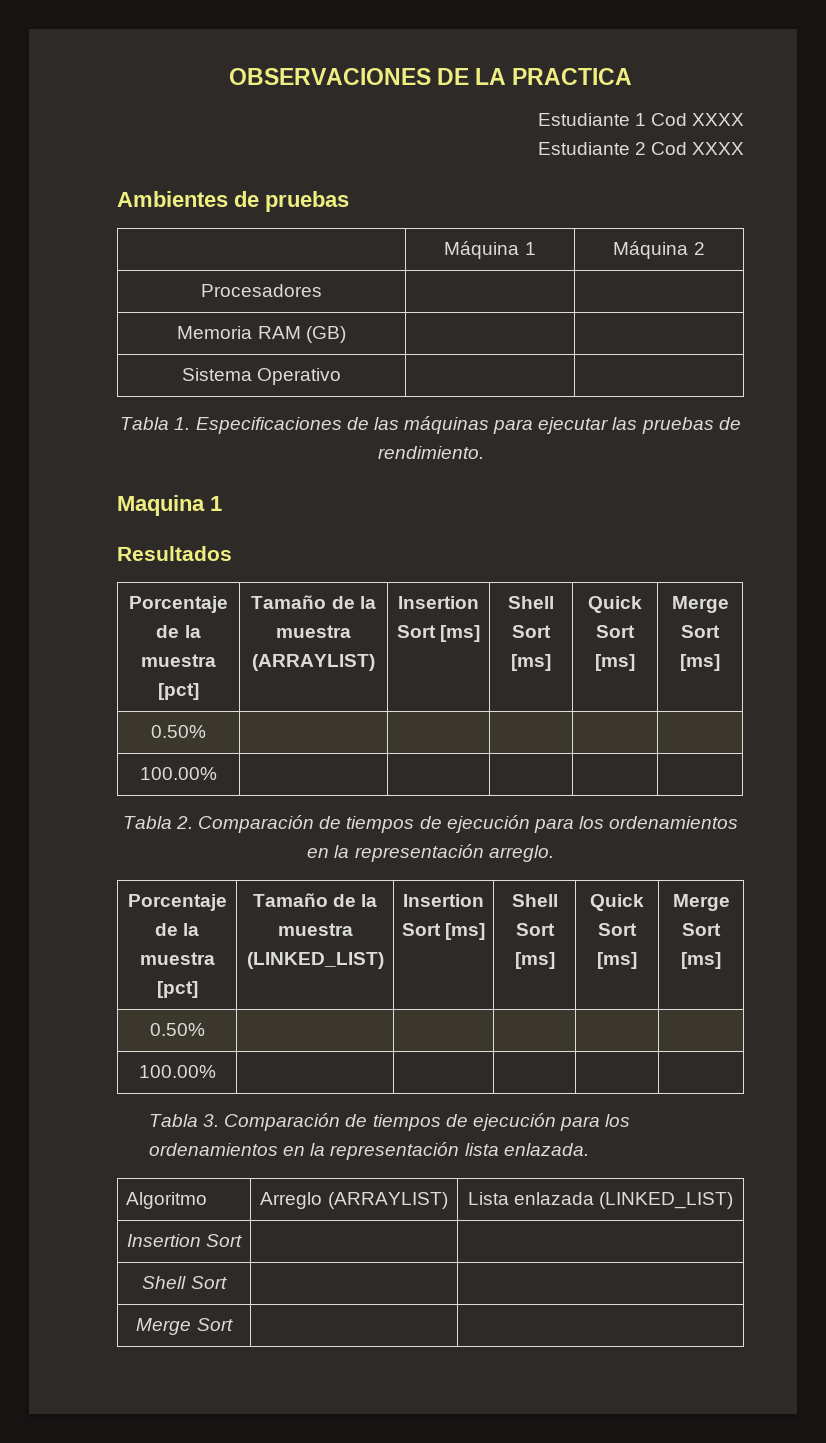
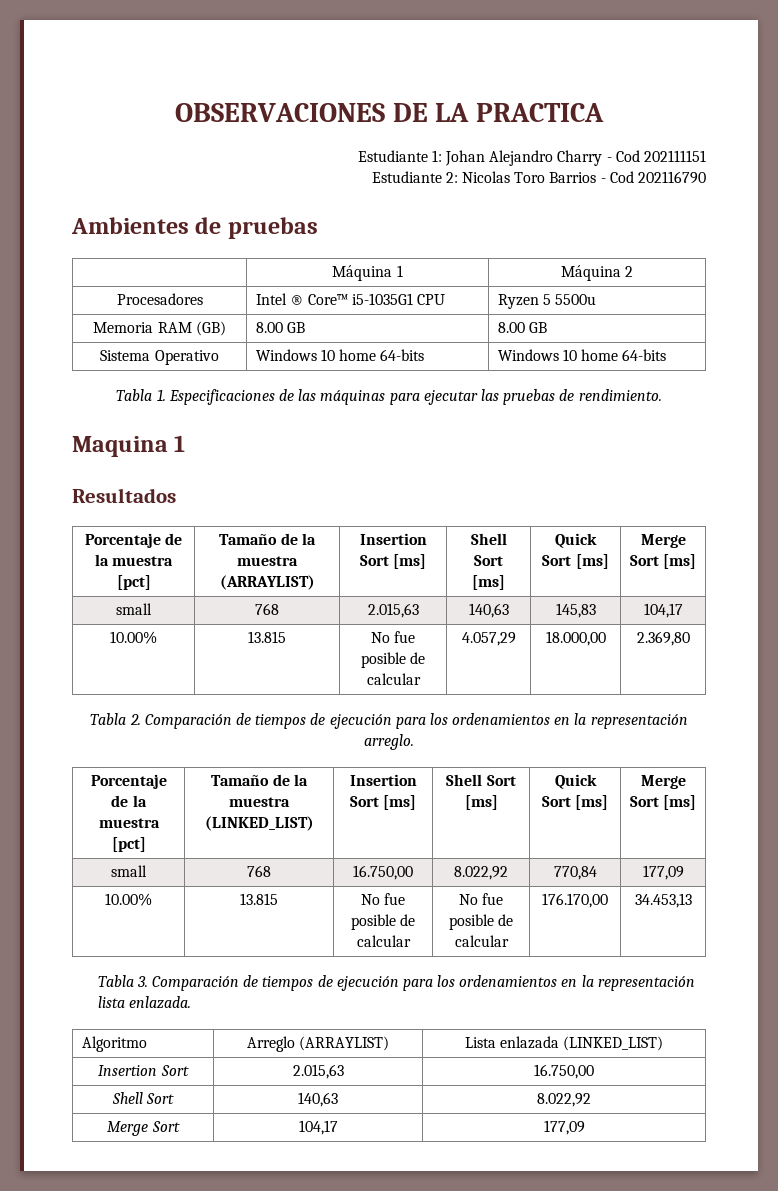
- Estudiante 1 Cod XXXX
- Estudiante 2 Cod XXXX
+ Estudiante 1: Johan Alejandro Charry - Cod 202111151
+ Estudiante 2: Nicolas Toro Barrios - Cod 202116790
- Procesadores | |
- Memoria RAM (GB) | |
- Sistema Operativo | |
+ Procesadores | Intel ® Core™ i5-1035G1 CPU | Ryzen 5 5500u
+ Memoria RAM (GB) | 8.00 GB | 8.00 GB
+ Sistema Operativo | Windows 10 home 64-bits | Windows 10 home 64-bits
  Porcentaje de la muestra [pct] | Tamaño de la muestra (ARRAYLIST) | Insertion Sort [ms] | Shell Sort [ms] | Quick Sort [ms] | Merge Sort [ms]
- 0.50% | | | | |
- 100.00% | | | | |
+ small | 768 | 2.015,63 | 140,63 | 145,83 | 104,17
+ 10.00% | 13.815 | No fue posible de calcular | 4.057,29 | 18.000,00 | 2.369,80
  Porcentaje de la muestra [pct] | Tamaño de la muestra (LINKED_LIST) | Insertion Sort [ms] | Shell Sort [ms] | Quick Sort [ms] | Merge Sort [ms]
- 0.50% | | | | |
- 100.00% | | | | |
+ small | 768 | 16.750,00 | 8.022,92 | 770,84 | 177,09
+ 10.00% | 13.815 | No fue posible de calcular | No fue posible de calcular | 176.170,00 | 34.453,13
- Insertion Sort | |
+ Insertion Sort | 2.015,63 | 16.750,00
- Shell Sort | |
+ Shell Sort | 140,63 | 8.022,92
- Merge Sort | |
+ Merge Sort | 104,17 | 177,09

